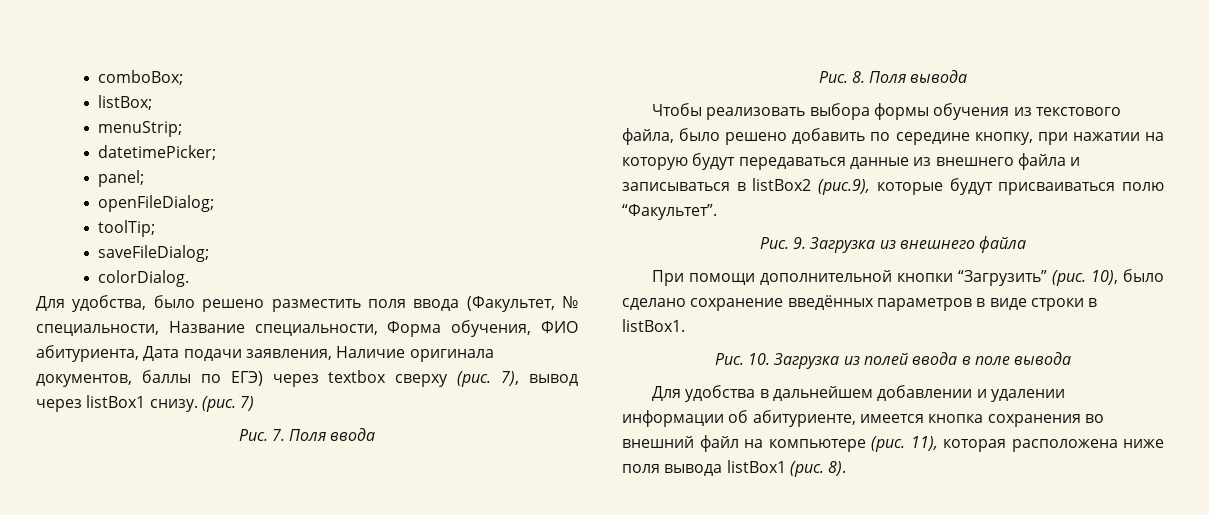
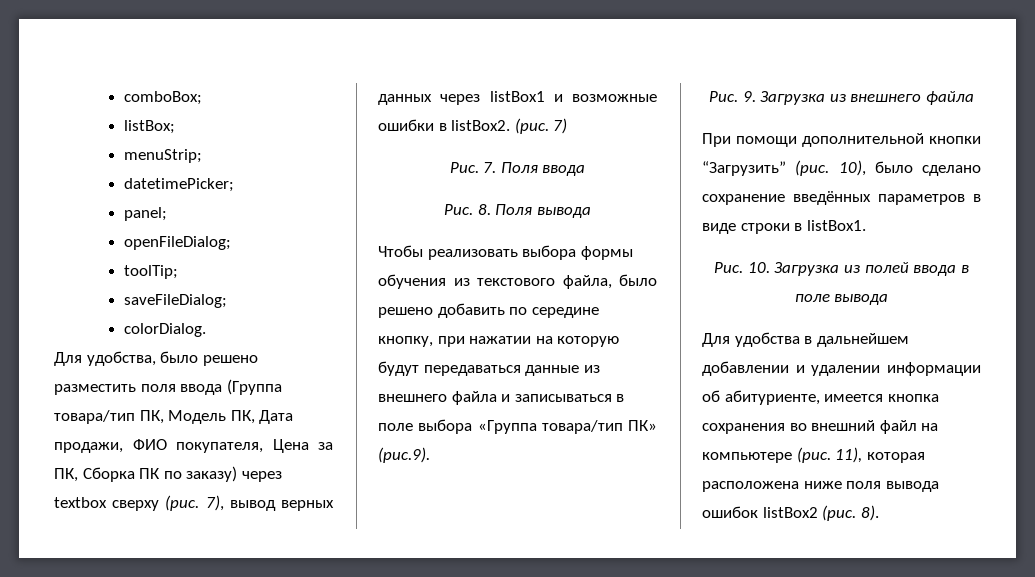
- Для удобства, было решено разместить поля ввода (Факультет, № специальности, Название специальности, Форма обучения, ФИО абитуриента, Дата подачи заявления, Наличие оригинала документов, баллы по ЕГЭ) через textbox сверху (рис.
+ Для удобства, было решено разместить поля ввода (Группа товара/тип ПК, Модель ПК, Дата продажи, ФИО покупателя, Цена за ПК, Сборка ПК по заказу) через textbox сверху (рис.
- 7), вывод чeрез listBox1 снизу.
+ 7), вывод верных данных чeрез listBox1 и возможные ошибки в listBox2.
- Чтобы реализовать выбора формы обучения из текстового файла, было решено добавить по середине кнопку, при нажатии на которую будут передаваться данные из внешнего файла и записываться в listBox2 (рис.9), которые будут присваиваться полю “Факультет”.
+ Чтобы реализовать выбора формы обучения из текстового файла, было решено добавить по середине кнопку, при нажатии на которую будут передаваться данные из внешнего файла и записываться в поле выбора «Группа товара/тип ПК» (рис.9).
- 11), которая расположена ниже поля вывода listBox1 (рис.
+ 11), которая расположена ниже поля вывода ошибок listBox2 (рис.

